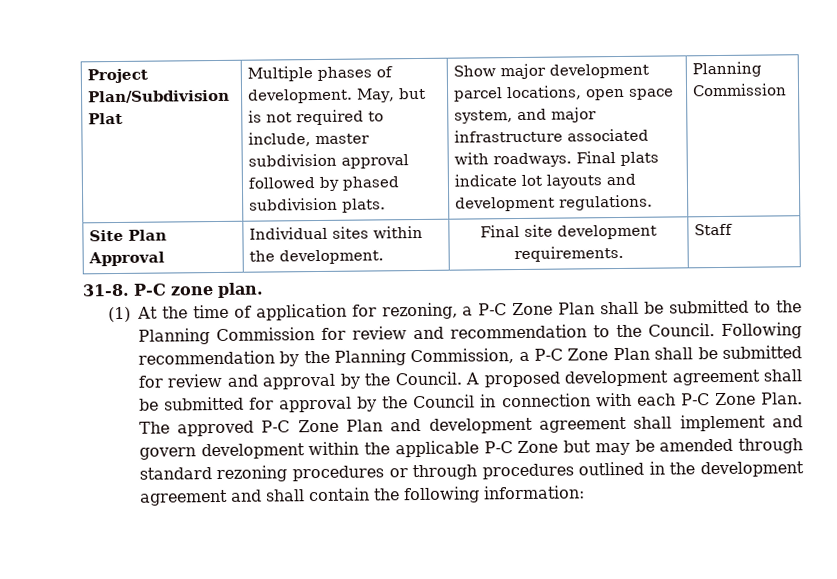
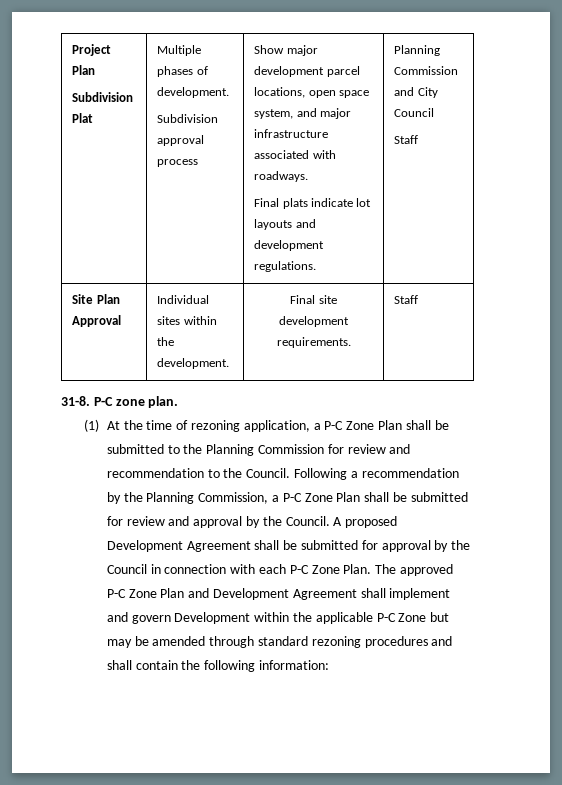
- Project Plan/Subdivision Plat
+ Project Plan
+ Subdivision Plat
- Multiple phases of development. May, but is not required to include, master subdivision approval followed by phased subdivision plats.
+ Multiple phases of development.
+ Subdivision approval process
- Show major development parcel locations, open space system, and major infrastructure associated with roadways. Final plats indicate lot layouts and development regulations. | Planning Commission
+ Show major development parcel locations, open space system, and major infrastructure associated with roadways.
+ Final plats indicate lot layouts and development regulations. | Planning Commission and City Council
+ Staff
- (1) At the time of application for rezoning, a P-C Zone Plan shall be submitted to the Planning Commission for review and recommendation to the Council.
+ (1) At the time of rezoning application, a P-C Zone Plan shall be submitted to the Planning Commission for review and recommendation to the Council.
- Following recommendation by the Planning Commission, a P-C Zone Plan shall be submitted for review and approval by the Council.
+ Following a recommendation by the Planning Commission, a P-C Zone Plan shall be submitted for review and approval by the Council.
- A proposed development agreement shall be submitted for approval by the Council in connection with each P-C Zone Plan.
+ A proposed Development Agreement shall be submitted for approval by the Council in connection with each P-C Zone Plan.
- The approved P-C Zone Plan and development agreement shall implement and govern development within the applicable P-C Zone but may be amended through standard rezoning procedures or through procedures outlined in the development agreement and shall contain the following information:
+ The approved P-C Zone Plan and Development Agreement shall implement and govern Development within the applicable P-C Zone but may be amended through standard rezoning procedures and shall contain the following information:

